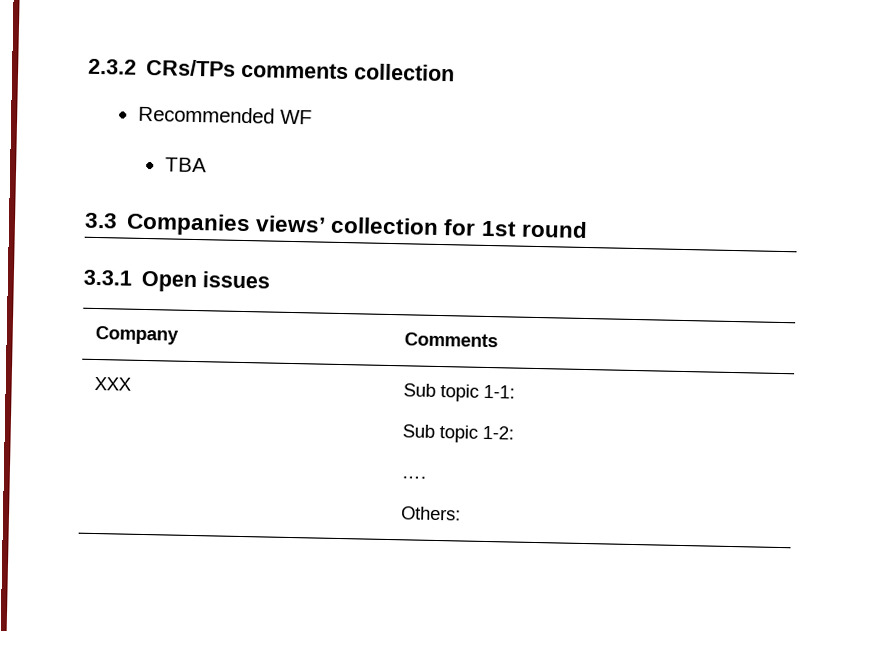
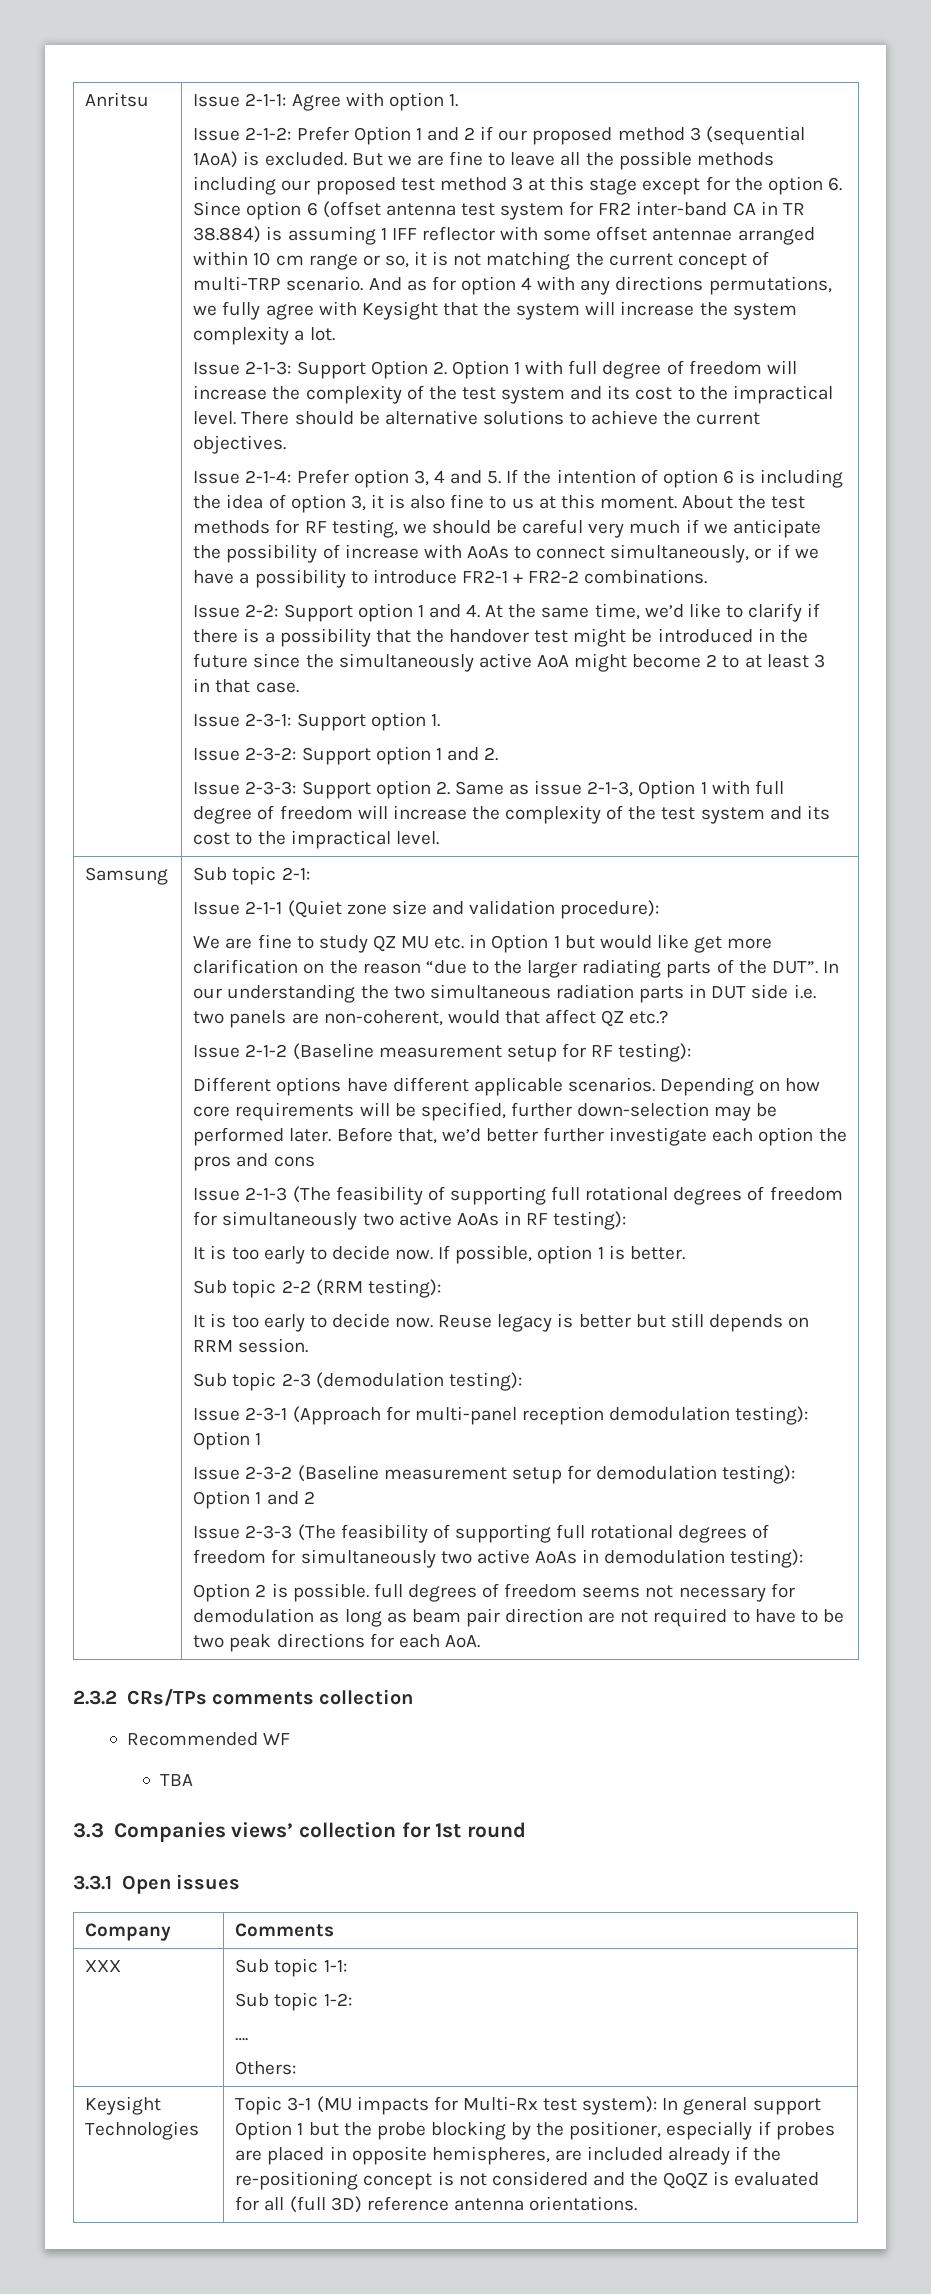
+ Anritsu | Issue 2-1-1: Agree with option 1.
+ Issue 2-1-2: Prefer Option 1 and 2 if our proposed method 3 (sequential 1AoA) is excluded. But we are fine to leave all the possible methods including our proposed test method 3 at this stage except for the option 6. Since option 6 (offset antenna test system for FR2 inter-band CA in TR 38.884) is assuming 1 IFF reflector with some offset antennae arranged within 10 cm range or so, it is not matching the current concept of multi-TRP scenario. And as for option 4 with any directions permutations, we fully agree with Keysight that the system will increase the system complexity a lot.
+ Issue 2-1-3: Support Option 2. Option 1 with full degree of freedom will increase the complexity of the test system and its cost to the impractical level. There should be alternative solutions to achieve the current objectives.
+ Issue 2-1-4: Prefer option 3, 4 and 5. If the intention of option 6 is including the idea of option 3, it is also fine to us at this moment. About the test methods for RF testing, we should be careful very much if we anticipate the possibility of increase with AoAs to connect simultaneously, or if we have a possibility to introduce FR2-1 + FR2-2 combinations.
+ Issue 2-2: Support option 1 and 4. At the same time, we’d like to clarify if there is a possibility that the handover test might be introduced in the future since the simultaneously active AoA might become 2 to at least 3 in that case.
+ Issue 2-3-1: Support option 1.
+ Issue 2-3-2: Support option 1 and 2.
+ Issue 2-3-3: Support option 2. Same as issue 2-1-3, Option 1 with full degree of freedom will increase the complexity of the test system and its cost to the impractical level.
+ Samsung | Sub topic 2-1:
+ Issue 2-1-1 (Quiet zone size and validation procedure):
+ We are fine to study QZ MU etc. in Option 1 but would like get more clarification on the reason “due to the larger radiating parts of the DUT”. In our understanding the two simultaneous radiation parts in DUT side i.e. two panels are non-coherent, would that affect QZ etc.?
+ Issue 2-1-2 (Baseline measurement setup for RF testing):
+ Different options have different applicable scenarios. Depending on how core requirements will be specified, further down-selection may be performed later. Before that, we’d better further investigate each option the pros and cons
+ Issue 2-1-3 (The feasibility of supporting full rotational degrees of freedom for simultaneously two active AoAs in RF testing):
+ It is too early to decide now. If possible, option 1 is better.
+ Sub topic 2-2 (RRM testing):
+ It is too early to decide now. Reuse legacy is better but still depends on RRM session.
+ Sub topic 2-3 (demodulation testing):
+ Issue 2-3-1 (Approach for multi-panel reception demodulation testing): Option 1
+ Issue 2-3-2 (Baseline measurement setup for demodulation testing): Option 1 and 2
+ Issue 2-3-3 (The feasibility of supporting full rotational degrees of freedom for simultaneously two active AoAs in demodulation testing):
+ Option 2 is possible. full degrees of freedom seems not necessary for demodulation as long as beam pair direction are not required to have to be two peak directions for each AoA.
+ Keysight Technologies | Topic 3-1 (MU impacts for Multi-Rx test system): In general support Option 1 but the probe blocking by the positioner, especially if probes are placed in opposite hemispheres, are included already if the re-positioning concept is not considered and the QoQZ is evaluated for all (full 3D) reference antenna orientations.

